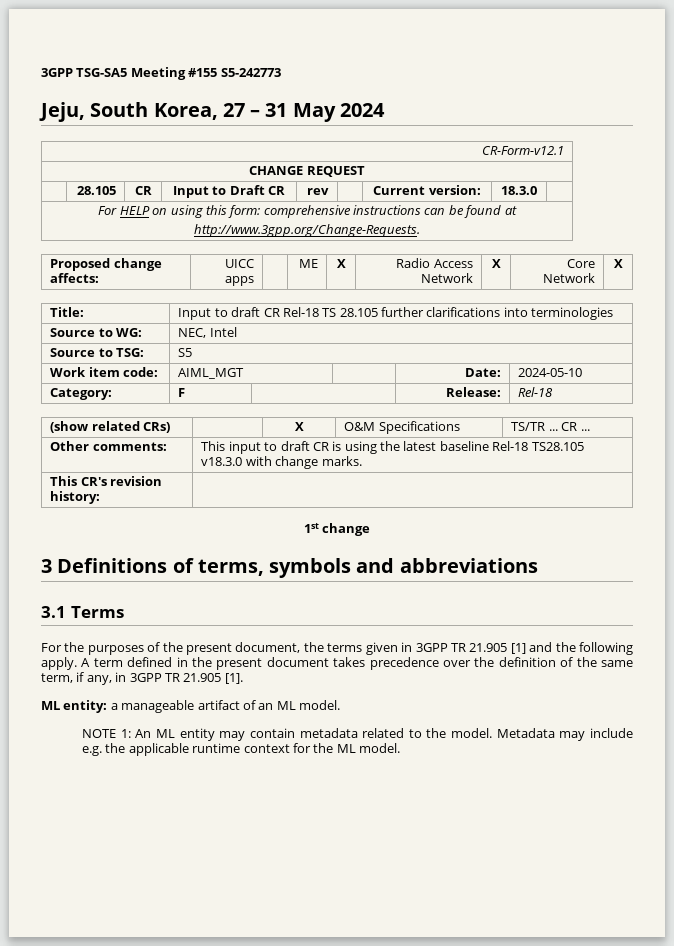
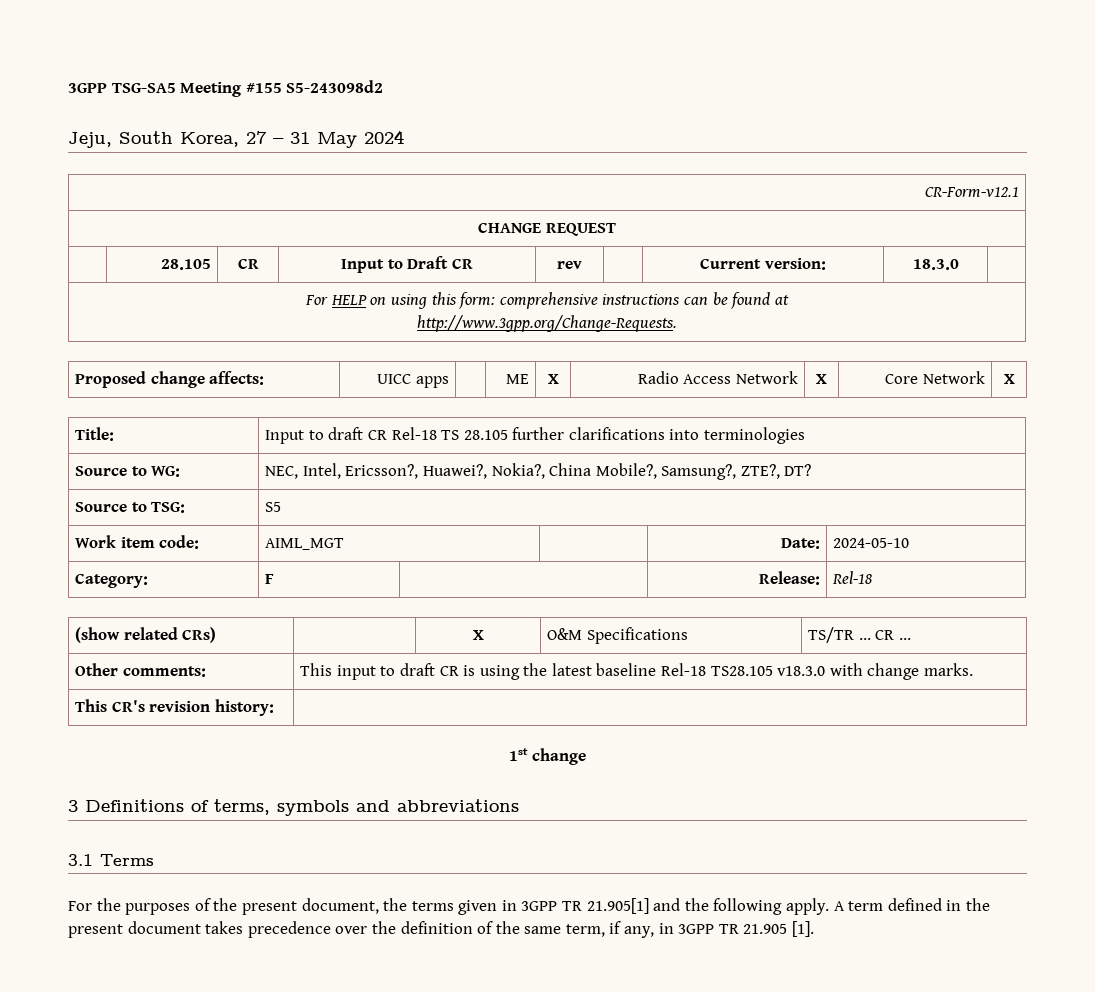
- 3GPP TSG-SA5 Meeting #155 S5-242773
+ 3GPP TSG-SA5 Meeting #155 S5-243098d2
- Source to WG: | NEC, Intel
+ Source to WG: | NEC, Intel, Ericsson?, Huawei?, Nokia?, China Mobile?, Samsung?, ZTE?, DT?
- For the purposes of the present document, the terms given in 3GPP TR 21.905 [1] and the following apply.
+ For the purposes of the present document, the terms given in 3GPP TR 21.905[1] and the following apply.
- ML entity: a manageable artifact of an ML model.
- NOTE 1: An ML entity may contain metadata related to the model. Metadata may include e.g. the applicable runtime context for the ML model.

